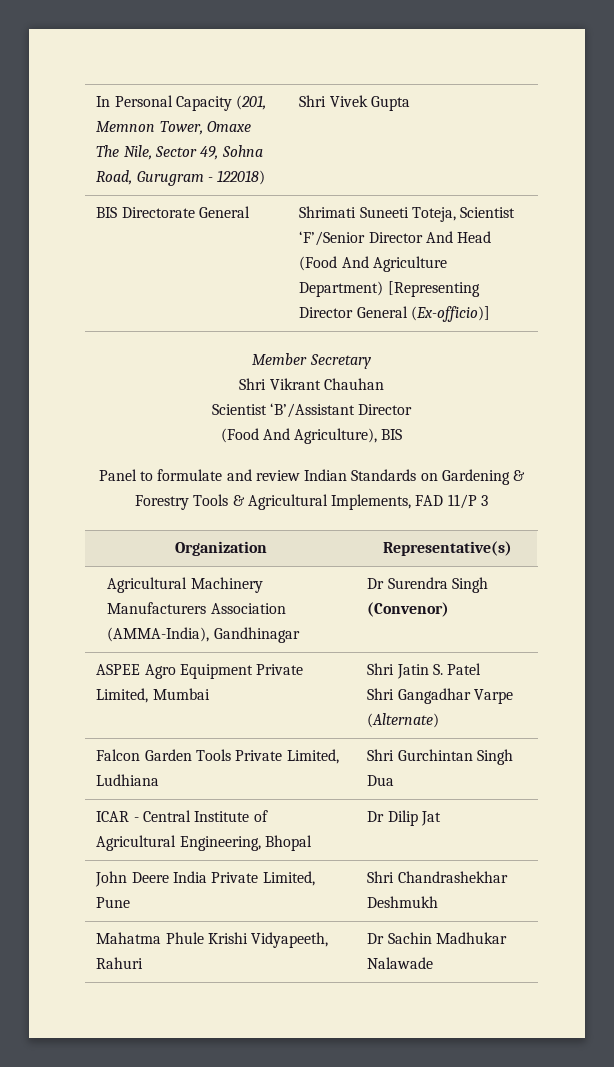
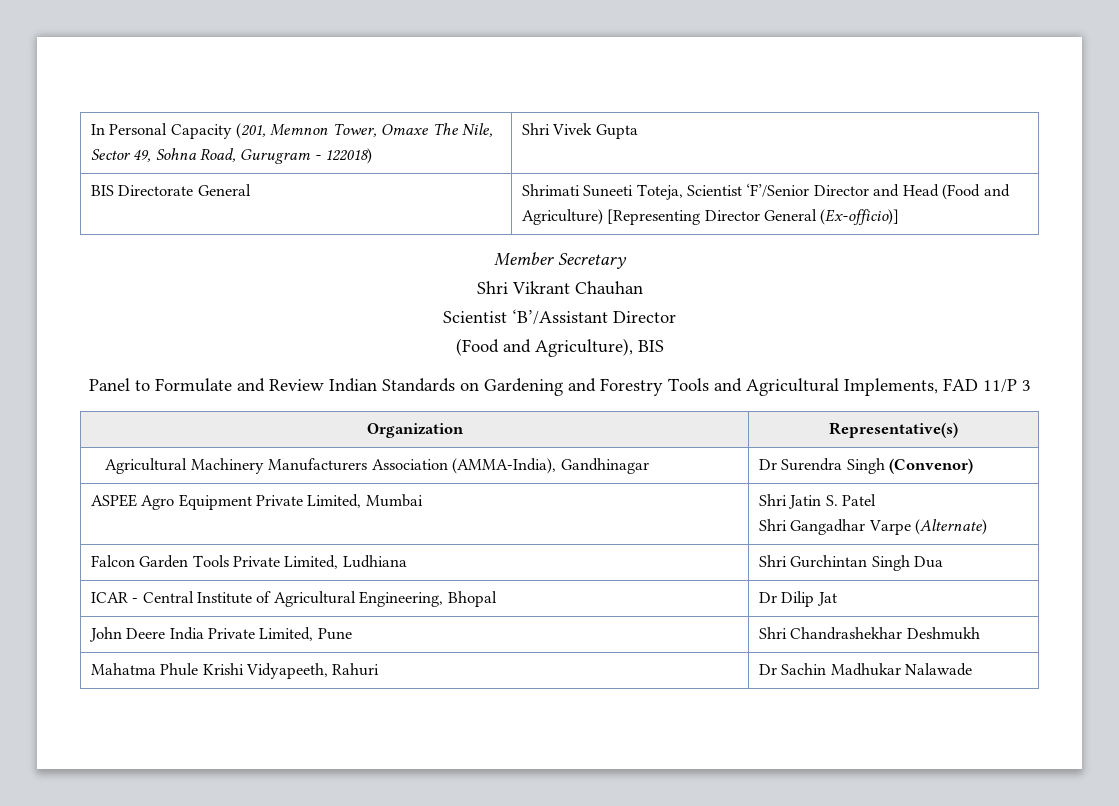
- BIS Directorate General | Shrimati Suneeti Toteja, Scientist ‘F’/Senior Director And Head (Food And Agriculture Department) [Representing Director General (Ex-officio)]
+ BIS Directorate General | Shrimati Suneeti Toteja, Scientist ‘F’/Senior Director and Head (Food and Agriculture) [Representing Director General (Ex-officio)]
- (Food And Agriculture), BIS
+ (Food and Agriculture), BIS
- Panel to formulate and review Indian Standards on Gardening & Forestry Tools & Agricultural Implements, FAD 11/P 3
+ Panel to Formulate and Review Indian Standards on Gardening and Forestry Tools and Agricultural Implements, FAD 11/P 3

